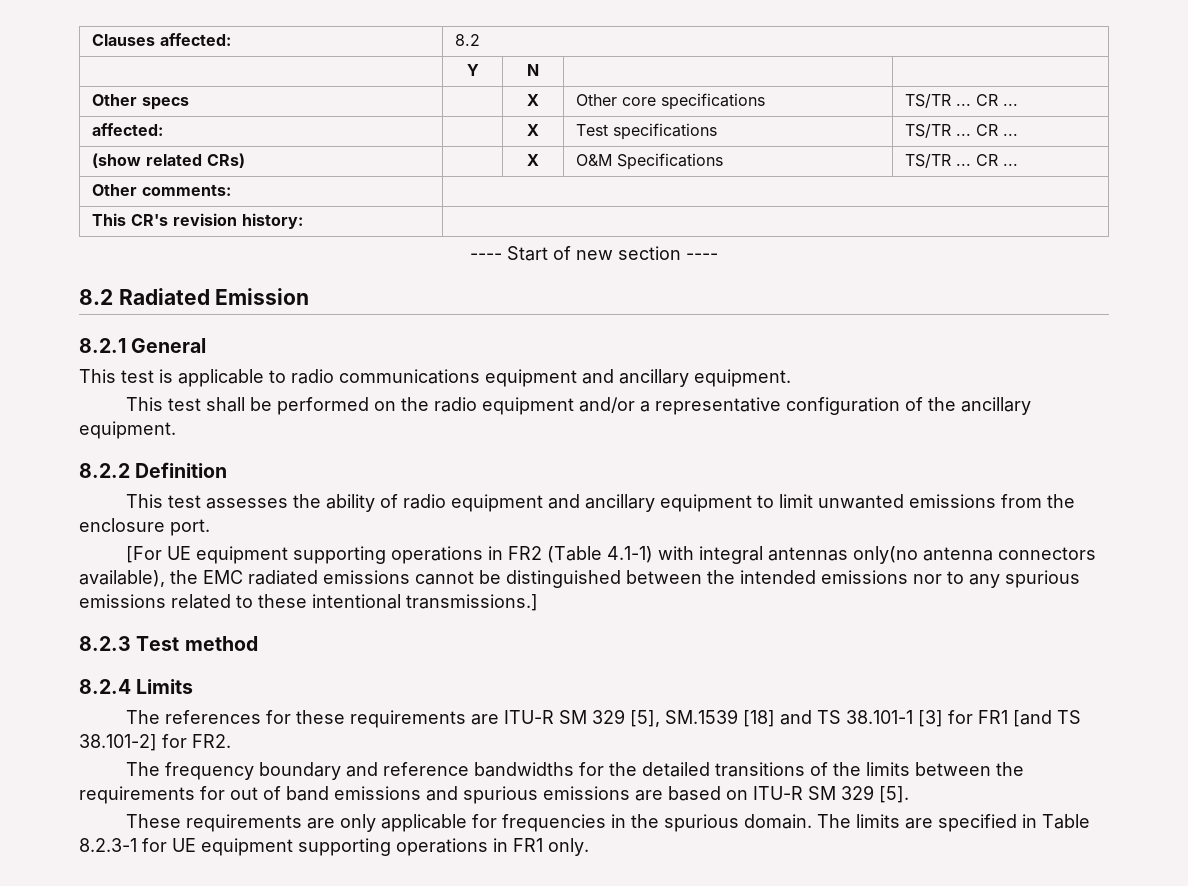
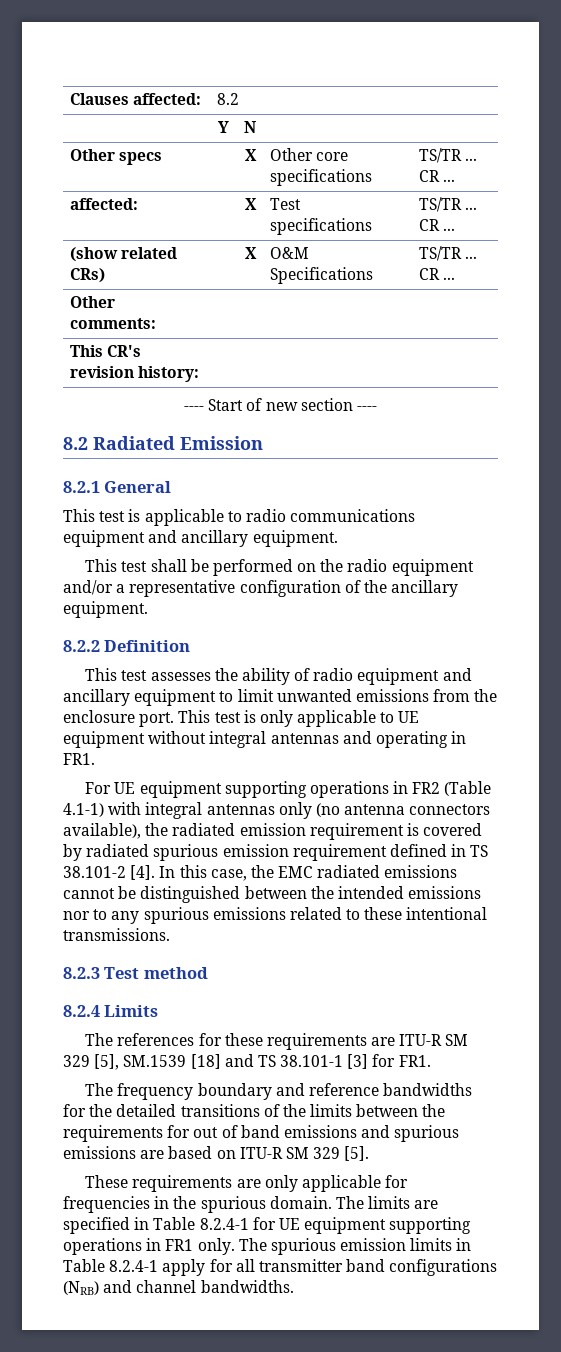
- This test assesses the ability of radio equipment and ancillary equipment to limit unwanted emissions from the enclosure port.
- [For UE equipment supporting operations in FR2 (Table 4.1-1) with integral antennas only(no antenna connectors available), the EMC radiated emissions cannot be distinguished between the intended emissions nor to any spurious emissions related to these intentional transmissions.]
+ This test assesses the ability of radio equipment and ancillary equipment to limit unwanted emissions from the enclosure port. This test is only applicable to UE equipment without integral antennas and operating in FR1.
+ For UE equipment supporting operations in FR2 (Table 4.1-1) with integral antennas only (no antenna connectors available), the radiated emission requirement is covered by radiated spurious emission requirement defined in TS 38.101-2 [4]. In this case, the EMC radiated emissions cannot be distinguished between the intended emissions nor to any spurious emissions related to these intentional transmissions.
- The references for these requirements are ITU-R SM 329 [5], SM.1539 [18] and TS 38.101-1 [3] for FR1 [and TS 38.101-2] for FR2.
+ The references for these requirements are ITU-R SM 329 [5], SM.1539 [18] and TS 38.101-1 [3] for FR1.
- The limits are specified in Table 8.2.3-1 for UE equipment supporting operations in FR1 only.
+ The limits are specified in Table 8.2.4-1 for UE equipment supporting operations in FR1 only.
+ The spurious emission limits in Table 8.2.4-1 apply for all transmitter band configurations (NRB) and channel bandwidths.

